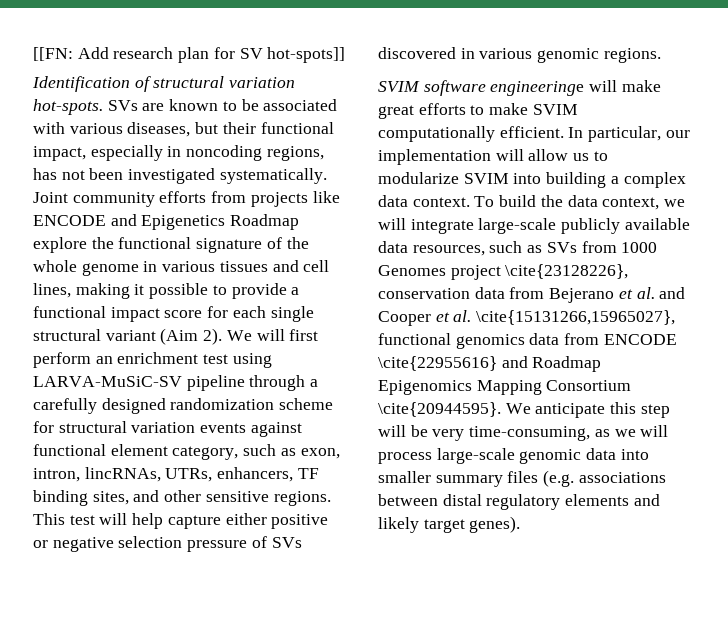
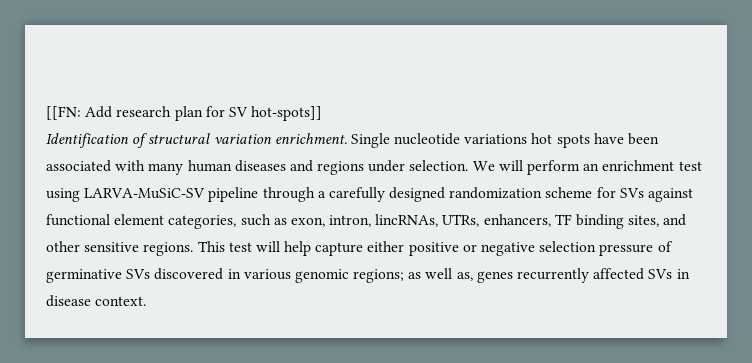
- Identification of structural variation hot-spots. SVs are known to be associated with various diseases, but their functional impact, especially in noncoding regions, has not been investigated systematically. Joint community efforts from projects like ENCODE and Epigenetics Roadmap explore the functional signature of the whole genome in various tissues and cell lines, making it possible to provide a functional impact score for each single structural variant (Aim 2).
+ Identification of structural variation enrichment. Single nucleotide variations hot spots have been associated with many human diseases and regions under selection.
- We will first perform an enrichment test using LARVA-MuSiC-SV pipeline through a carefully designed randomization scheme for structural variation events against functional element category, such as exon, intron, lincRNAs, UTRs, enhancers, TF binding sites, and other sensitive regions.
+ We will perform an enrichment test using LARVA-MuSiC-SV pipeline through a carefully designed randomization scheme for SVs against functional element categories, such as exon, intron, lincRNAs, UTRs, enhancers, TF binding sites, and other sensitive regions.
- This test will help capture either positive or negative selection pressure of SVs discovered in various genomic regions.
- SVIM software engineeringe will make great efforts to make SVIM computationally efficient. In particular, our implementation will allow us to modularize SVIM into building a complex data context. To build the data context, we will integrate large-scale publicly available data resources, such as SVs from 1000 Genomes project \cite{23128226}, conservation data from Bejerano et al. and Cooper et al. \cite{15131266,15965027}, functional genomics data from ENCODE \cite{22955616} and Roadmap Epigenomics Mapping Consortium \cite{20944595}. We anticipate this step will be very time-consuming, as we will process large-scale genomic data into smaller summary files (e.g. associations between distal regulatory elements and likely target genes).
+ This test will help capture either positive or negative selection pressure of germinative SVs discovered in various genomic regions; as well as, genes recurrently affected SVs in disease context.

